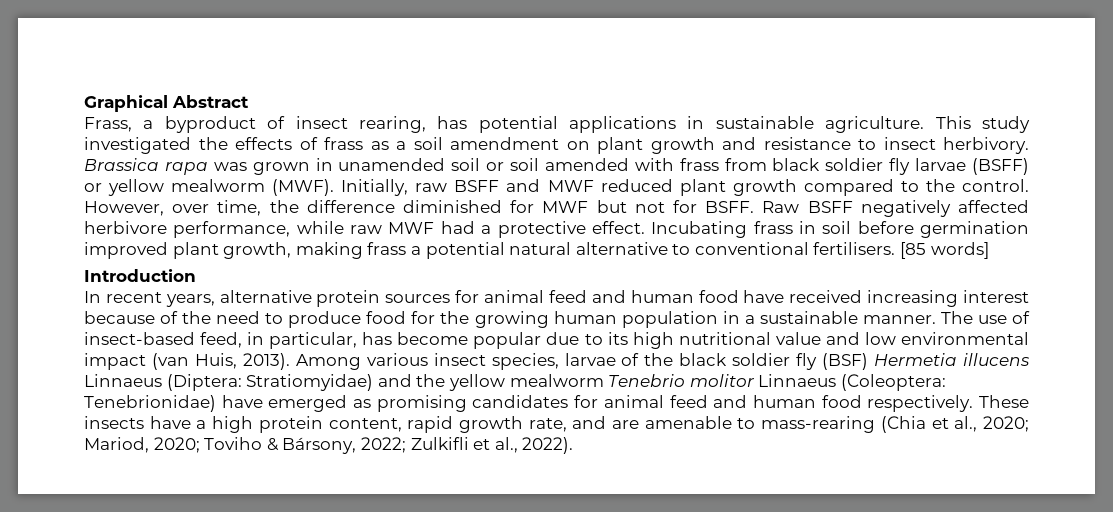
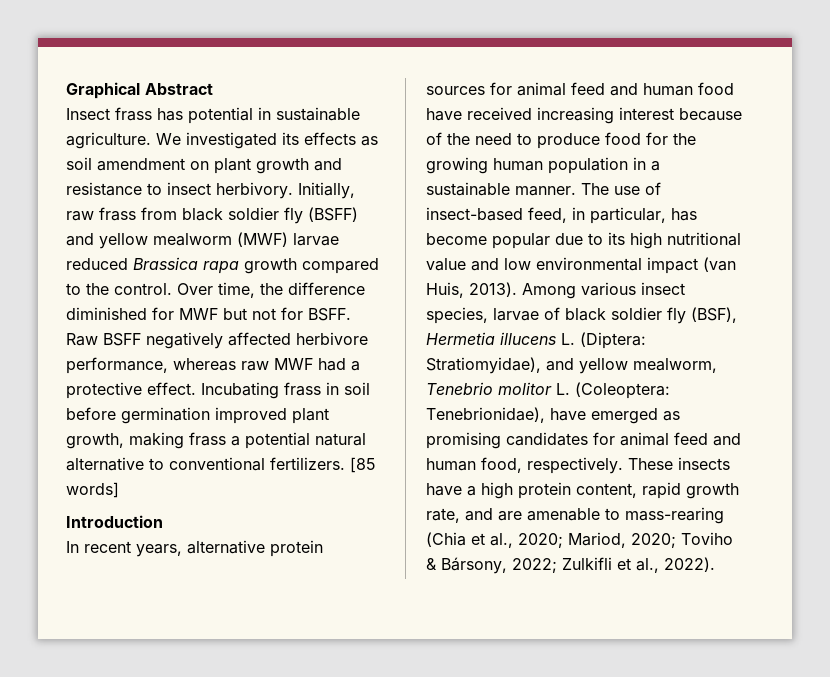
- Frass, a byproduct of insect rearing, has potential applications in sustainable agriculture.
+ Insect frass has potential in sustainable agriculture.
- This study investigated the effects of frass as a soil amendment on plant growth and resistance to insect herbivory.
+ We investigated its effects as soil amendment on plant growth and resistance to insect herbivory.
- Brassica rapa was grown in unamended soil or soil amended with frass from black soldier fly larvae (BSFF) or yellow mealworm (MWF). Initially, raw BSFF and MWF reduced plant growth compared to the control.
+ Initially, raw frass from black soldier fly (BSFF) and yellow mealworm (MWF) larvae reduced Brassica rapa growth compared to the control.
- However, over time, the difference diminished for MWF but not for BSFF.
+ Over time, the difference diminished for MWF but not for BSFF.
- Raw BSFF negatively affected herbivore performance, while raw MWF had a protective effect.
+ Raw BSFF negatively affected herbivore performance, whereas raw MWF had a protective effect.
- Incubating frass in soil before germination improved plant growth, making frass a potential natural alternative to conventional fertilisers.
+ Incubating frass in soil before germination improved plant growth, making frass a potential natural alternative to conventional fertilizers.
- Among various insect species, larvae of the black soldier fly (BSF) Hermetia illucens Linnaeus (Diptera: Stratiomyidae) and the yellow mealworm Tenebrio molitor Linnaeus (Coleoptera: Tenebrionidae) have emerged as promising candidates for animal feed and human food respectively.
+ Among various insect species, larvae of black soldier fly (BSF), Hermetia illucens L. (Diptera: Stratiomyidae), and yellow mealworm, Tenebrio molitor L. (Coleoptera: Tenebrionidae), have emerged as promising candidates for animal feed and human food, respectively.

